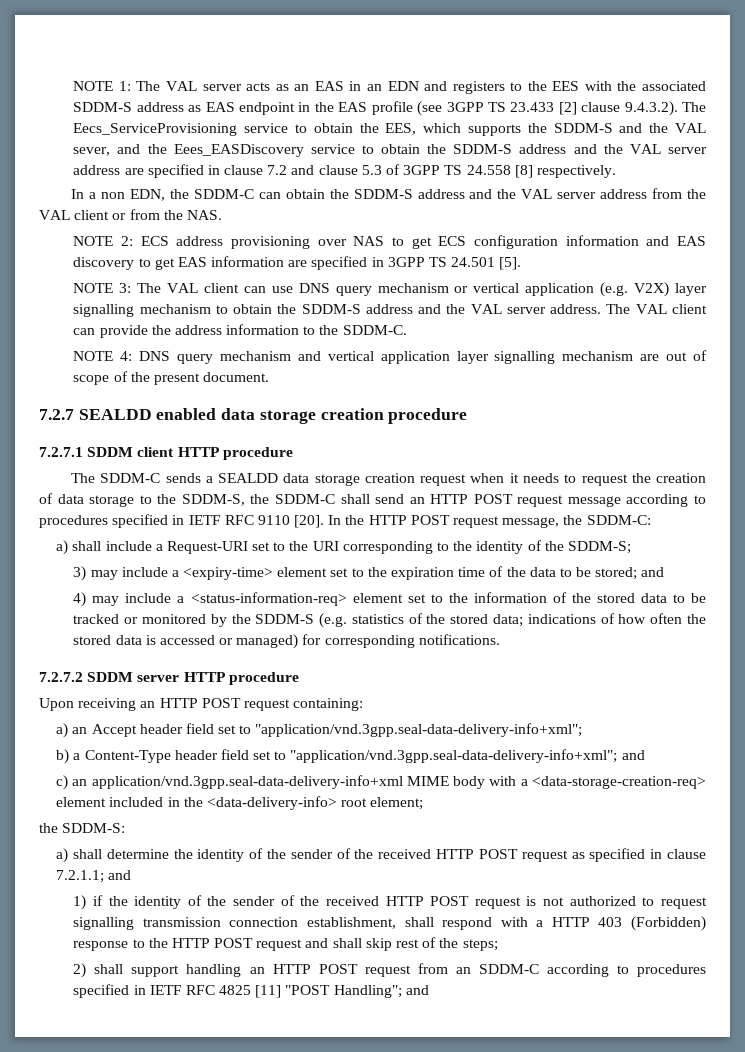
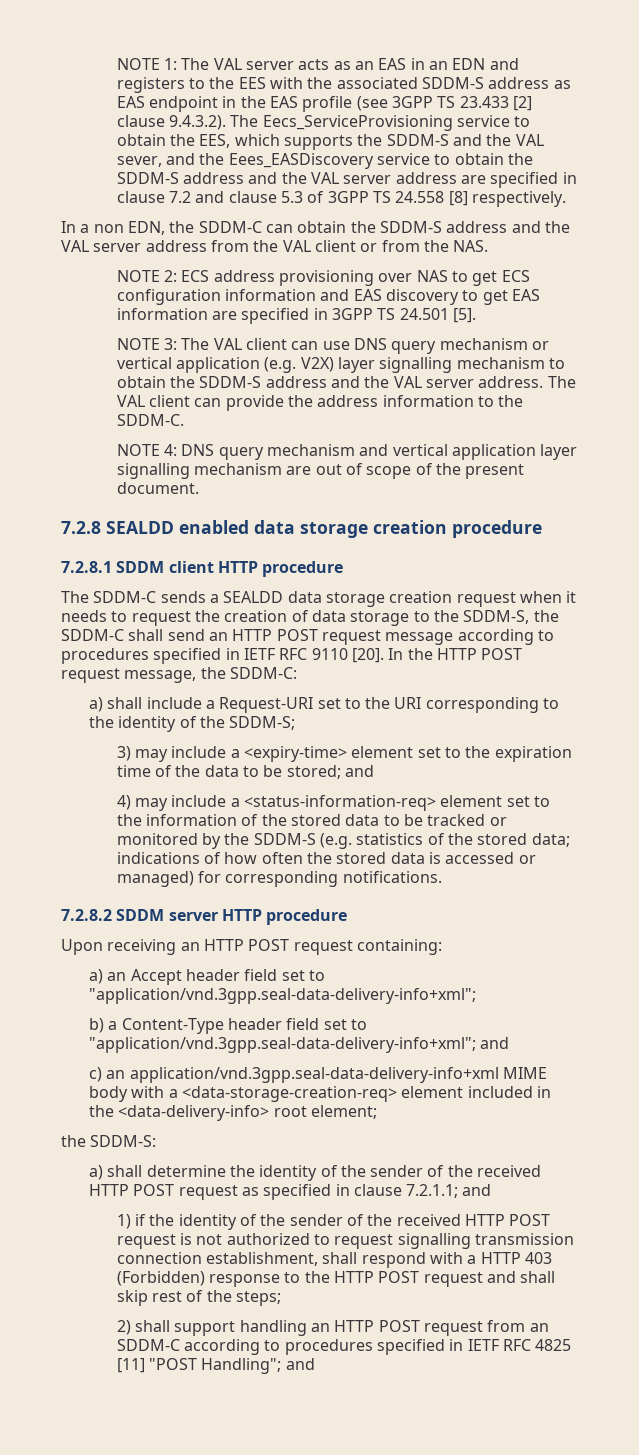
- 7.2.7 SEALDD enabled data storage creation procedure
+ 7.2.8 SEALDD enabled data storage creation procedure
- 7.2.7.1 SDDM client HTTP procedure
+ 7.2.8.1 SDDM client HTTP procedure
- 7.2.7.2 SDDM server HTTP procedure
+ 7.2.8.2 SDDM server HTTP procedure

